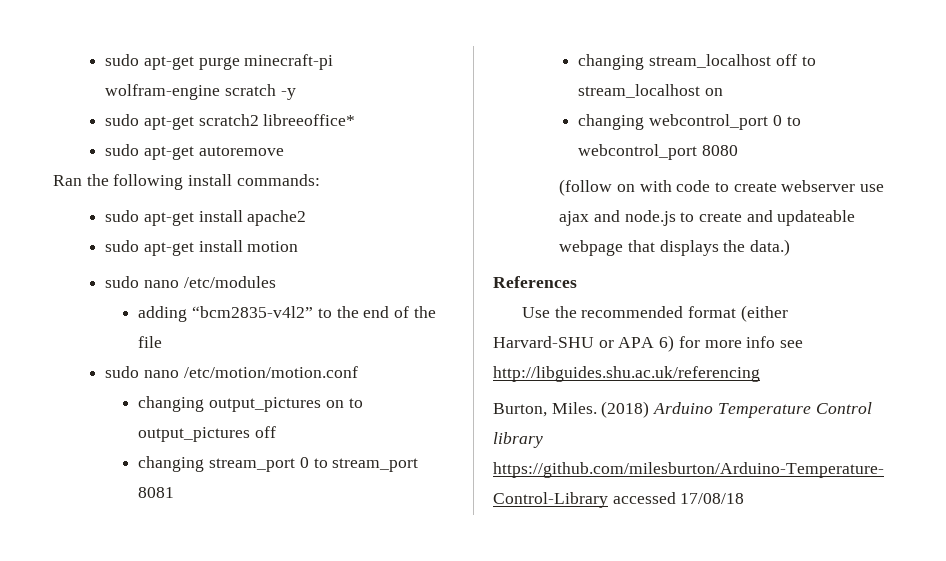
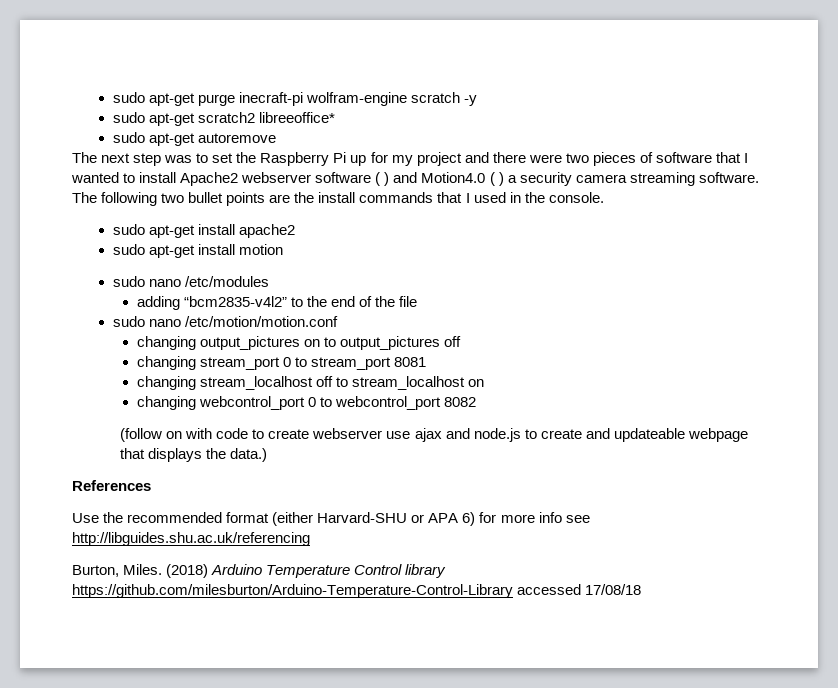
- sudo apt-get purge minecraft-pi wolfram-engine scratch -y
+ sudo apt-get purge inecraft-pi wolfram-engine scratch -y
- Ran the following install commands:
+ The next step was to set the Raspberry Pi up for my project and there were two pieces of software that I wanted to install Apache2 webserver software ( ) and Motion4.0 ( ) a security camera streaming software. The following two bullet points are the install commands that I used in the console.
- changing webcontrol_port 0 to webcontrol_port 8080
+ changing webcontrol_port 0 to webcontrol_port 8082

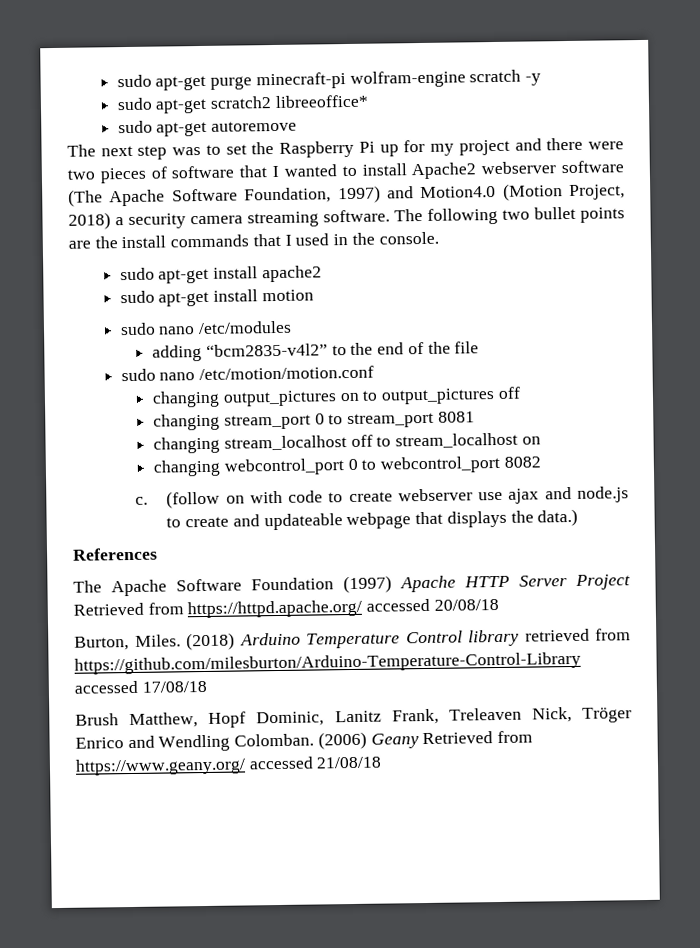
- sudo apt-get purge inecraft-pi wolfram-engine scratch -y
+ sudo apt-get purge minecraft-pi wolfram-engine scratch -y
- The next step was to set the Raspberry Pi up for my project and there were two pieces of software that I wanted to install Apache2 webserver software ( ) and Motion4.0 ( ) a security camera streaming software.
+ The next step was to set the Raspberry Pi up for my project and there were two pieces of software that I wanted to install Apache2 webserver software (The Apache Software Foundation, 1997) and Motion4.0 (Motion Project, 2018) a security camera streaming software.
+ c.
- Use the recommended format (either Harvard-SHU or APA 6) for more info see http://libguides.shu.ac.uk/referencing
+ The Apache Software Foundation (1997) Apache HTTP Server Project Retrieved from https://httpd.apache.org/ accessed 20/08/18
- (2018) Arduino Temperature Control library https://github.com/milesburton/Arduino-Temperature-Control-Library accessed 17/08/18
+ (2018) Arduino Temperature Control library retrieved from https://github.com/milesburton/Arduino-Temperature-Control-Library accessed 17/08/18
+ Brush Matthew, Hopf Dominic, Lanitz Frank, Treleaven Nick, Tröger Enrico and Wendling Colomban. (2006) Geany Retrieved from https://www.geany.org/ accessed 21/08/18

